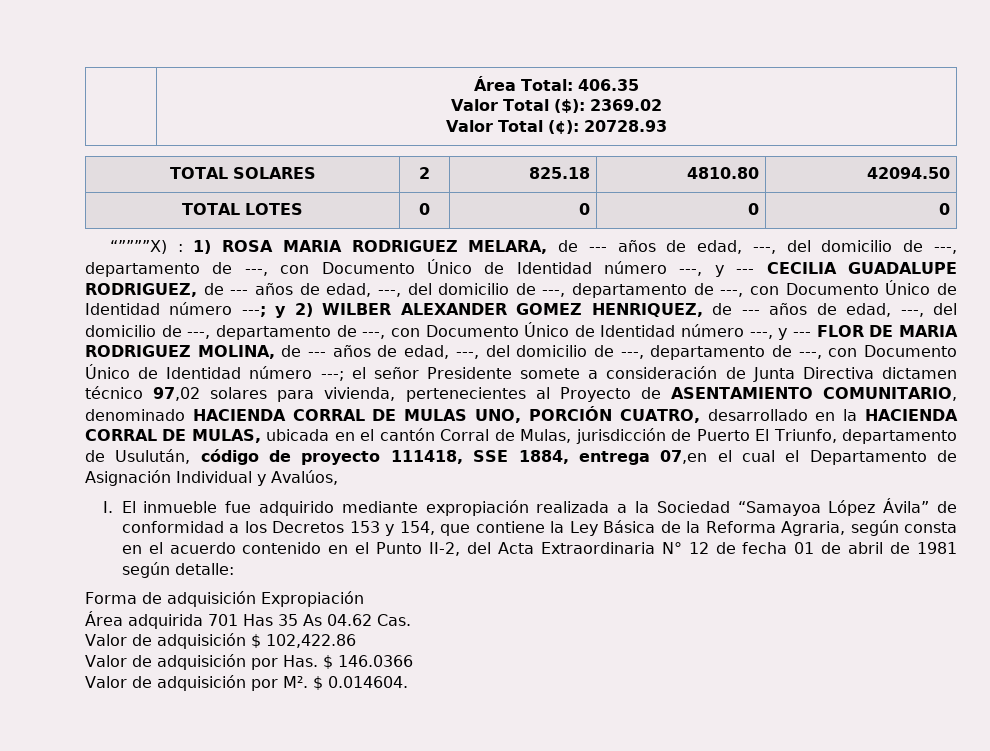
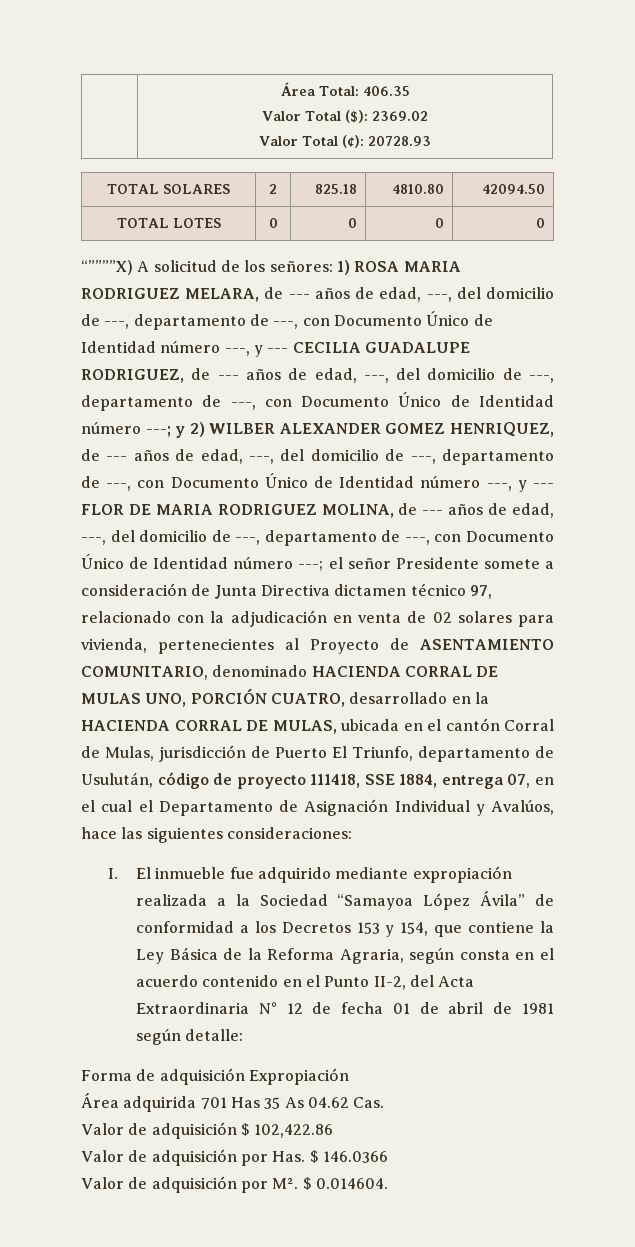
- “””””X) :
+ “””””X) A solicitud de los señores:
- el señor Presidente somete a consideración de Junta Directiva dictamen técnico 97,02 solares para vivienda, pertenecientes al Proyecto de ASENTAMIENTO COMUNITARIO, denominado HACIENDA CORRAL DE MULAS UNO, PORCIÓN CUATRO, desarrollado en la HACIENDA CORRAL DE MULAS, ubicada en el cantón Corral de Mulas, jurisdicción de Puerto El Triunfo, departamento de Usulután, código de proyecto 111418, SSE 1884, entrega 07,en el cual el Departamento de Asignación Individual y Avalúos,
+ el señor Presidente somete a consideración de Junta Directiva dictamen técnico 97, relacionado con la adjudicación en venta de 02 solares para vivienda, pertenecientes al Proyecto de ASENTAMIENTO COMUNITARIO, denominado HACIENDA CORRAL DE MULAS UNO, PORCIÓN CUATRO, desarrollado en la HACIENDA CORRAL DE MULAS, ubicada en el cantón Corral de Mulas, jurisdicción de Puerto El Triunfo, departamento de Usulután, código de proyecto 111418, SSE 1884, entrega 07, en el cual el Departamento de Asignación Individual y Avalúos, hace las siguientes consideraciones:

